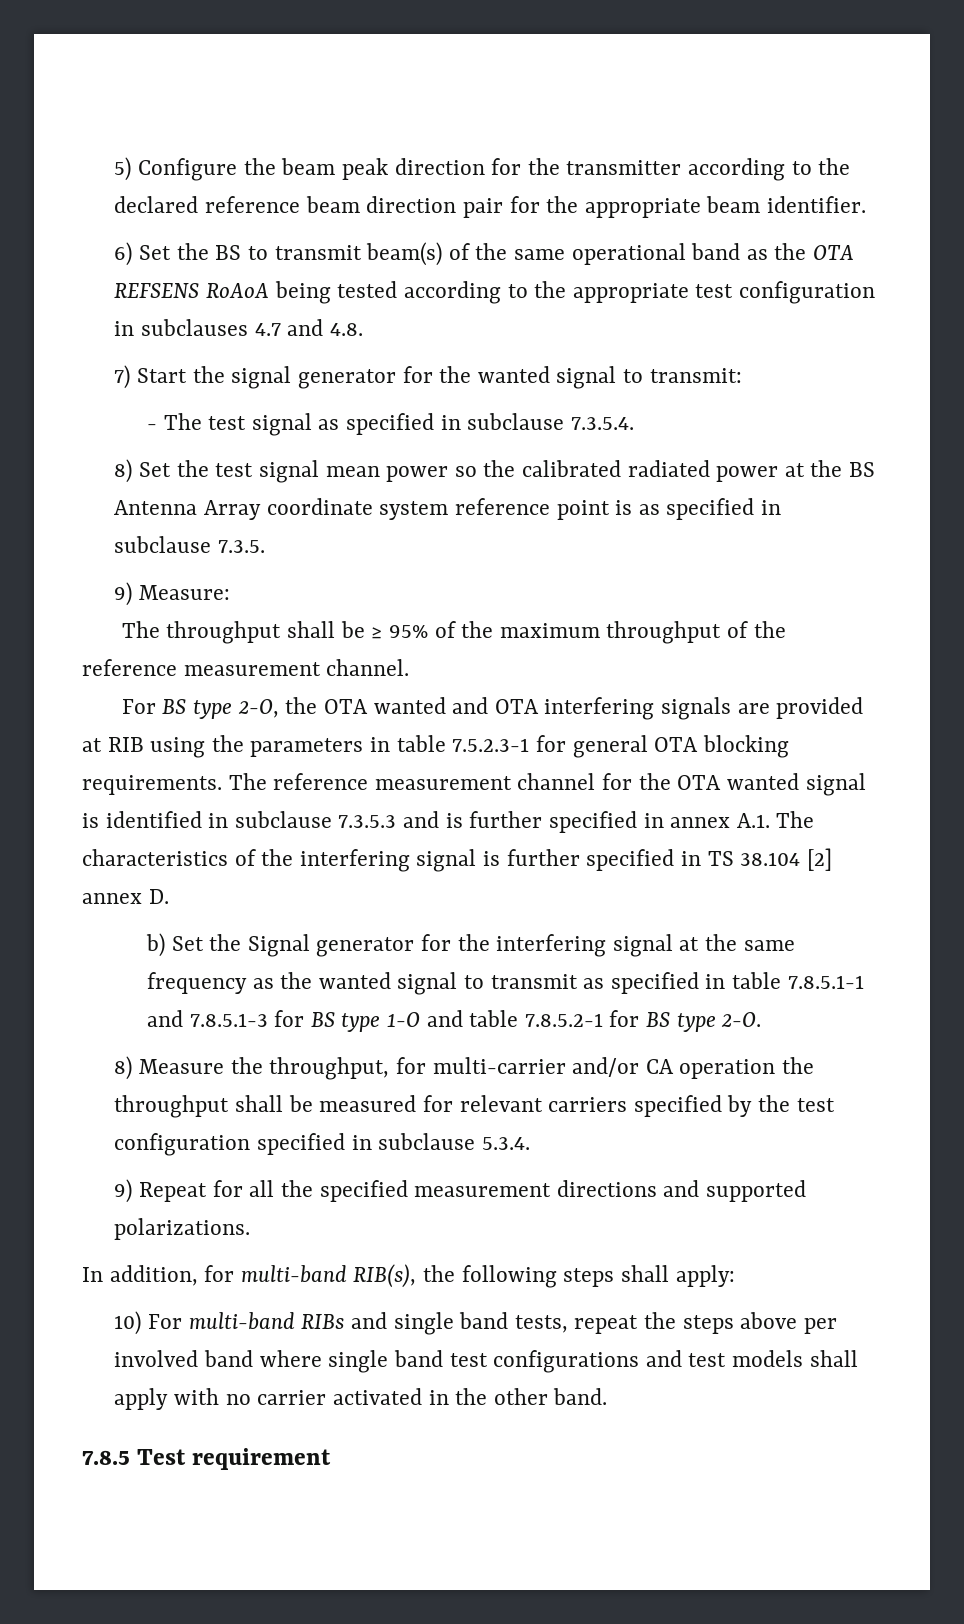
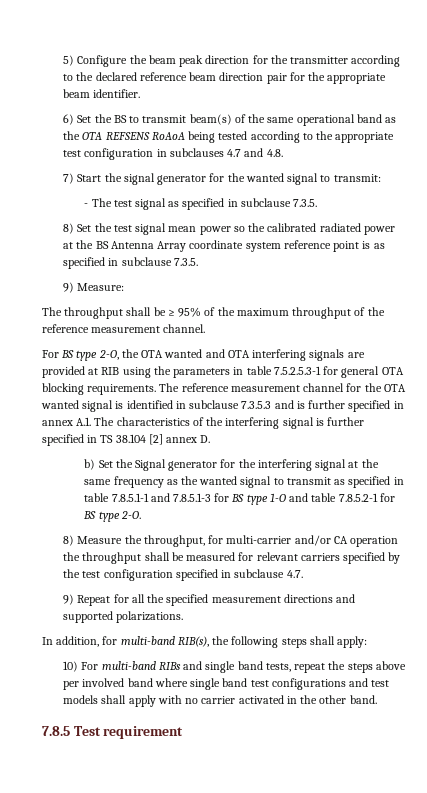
- - The test signal as specified in subclause 7.3.5.4.
+ - The test signal as specified in subclause 7.3.5.
- For BS type 2-O, the OTA wanted and OTA interfering signals are provided at RIB using the parameters in table 7.5.2.3-1 for general OTA blocking requirements.
+ For BS type 2-O, the OTA wanted and OTA interfering signals are provided at RIB using the parameters in table 7.5.2.5.3-1 for general OTA blocking requirements.
- 8) Measure the throughput, for multi-carrier and/or CA operation the throughput shall be measured for relevant carriers specified by the test configuration specified in subclause 5.3.4.
+ 8) Measure the throughput, for multi-carrier and/or CA operation the throughput shall be measured for relevant carriers specified by the test configuration specified in subclause 4.7.

